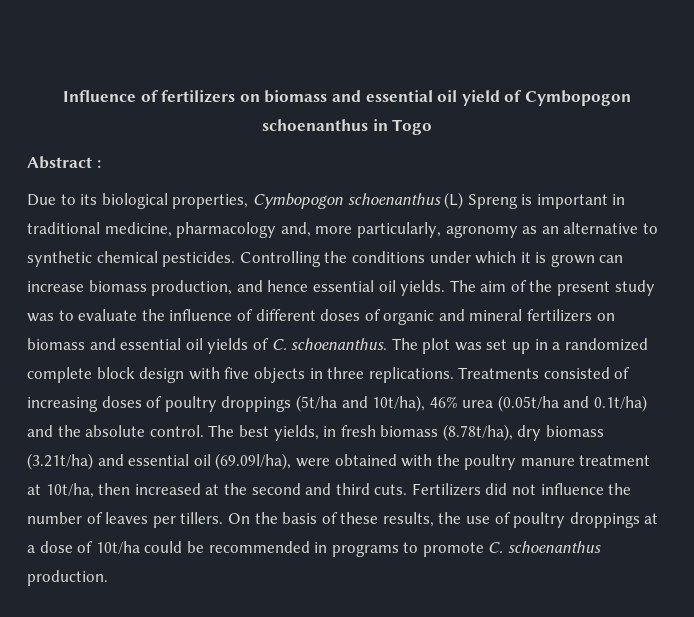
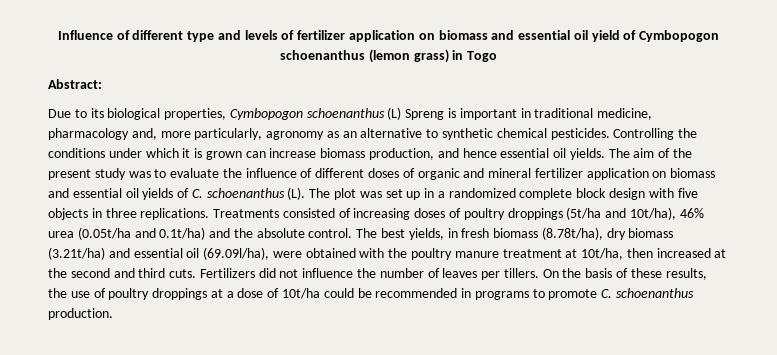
- Influence of fertilizers on biomass and essential oil yield of Cymbopogon schoenanthus in Togo
+ Influence of different type and levels of fertilizer application on biomass and essential oil yield of Cymbopogon schoenanthus (lemon grass) in Togo
- Abstract :
+ Abstract:
- The aim of the present study was to evaluate the influence of different doses of organic and mineral fertilizers on biomass and essential oil yields of C. schoenanthus. The plot was set up in a randomized complete block design with five objects in three replications.
+ The aim of the present study was to evaluate the influence of different doses of organic and mineral fertilizer application on biomass and essential oil yields of C. schoenanthus (L). The plot was set up in a randomized complete block design with five objects in three replications.

